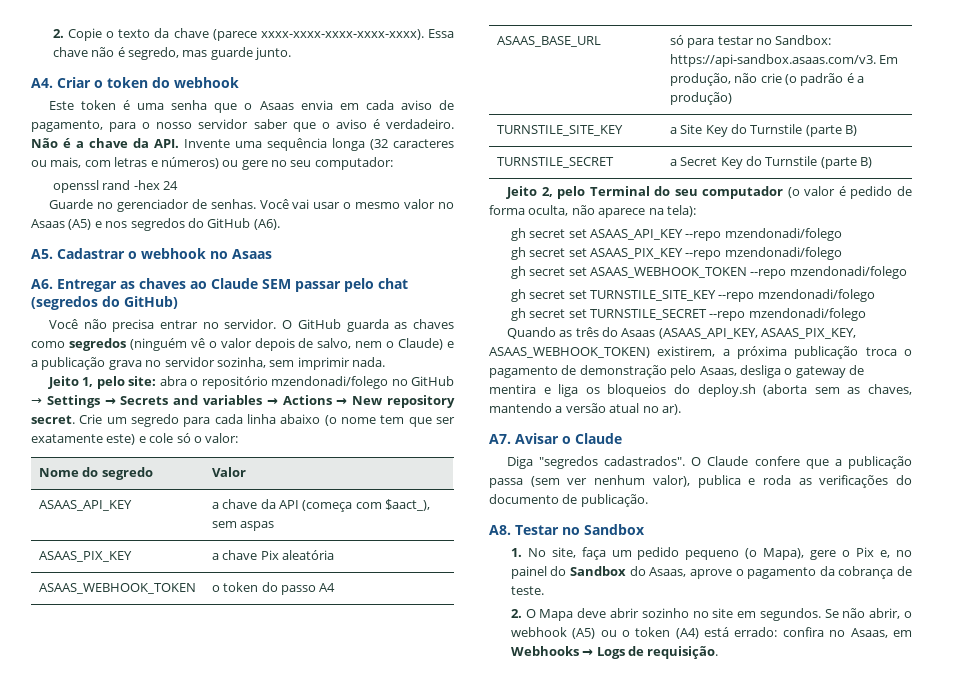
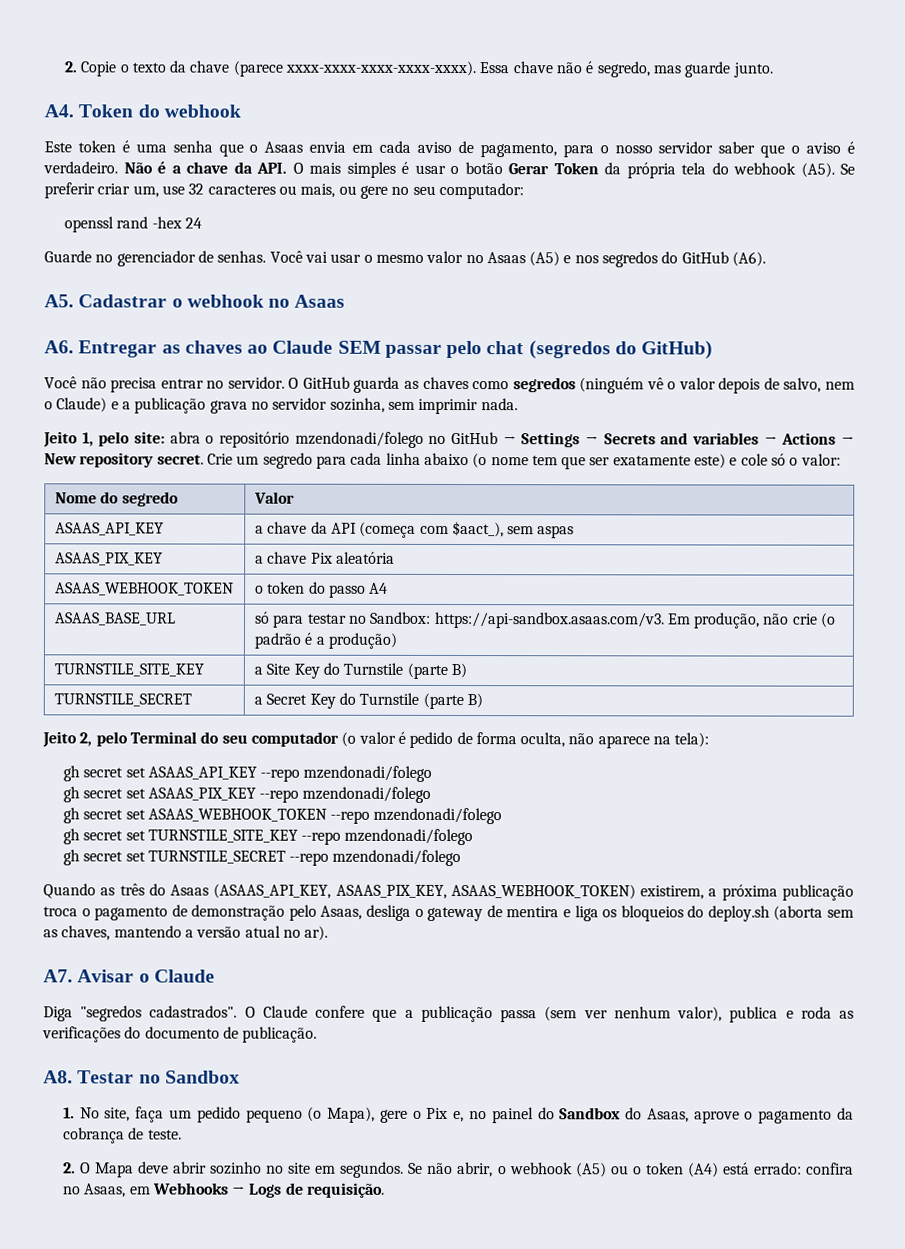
- A4. Criar o token do webhook
+ A4. Token do webhook
- Não é a chave da API. Invente uma sequência longa (32 caracteres ou mais, com letras e números) ou gere no seu computador:
+ Não é a chave da API. O mais simples é usar o botão Gerar Token da própria tela do webhook (A5). Se preferir criar um, use 32 caracteres ou mais, ou gere no seu computador:

